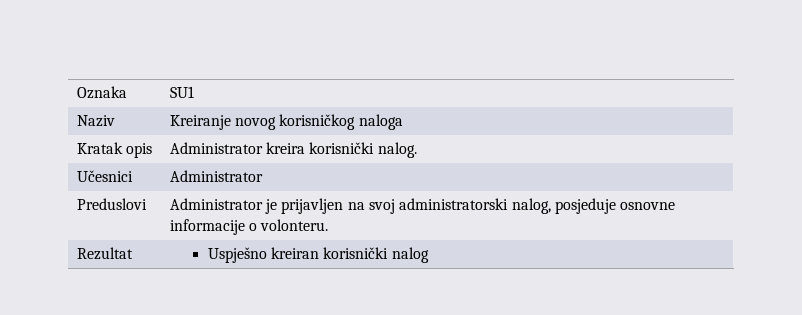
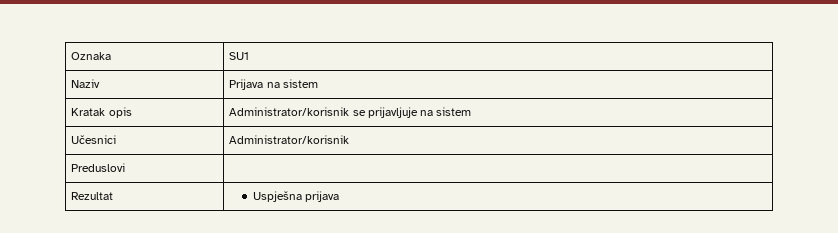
- Naziv | Kreiranje novog korisničkog naloga
- Kratak opis | Administrator kreira korisnički nalog.
+ Naziv | Prijava na sistem
+ Kratak opis | Administrator/korisnik se prijavljuje na sistem
- Učesnici | Administrator
+ Učesnici | Administrator/korisnik
- Preduslovi | Administrator je prijavljen na svoj administratorski nalog, posjeduje osnovne informacije o volonteru.
- Rezultat | Uspješno kreiran korisnički nalog
+ Preduslovi |
+ Rezultat | Uspješna prijava

